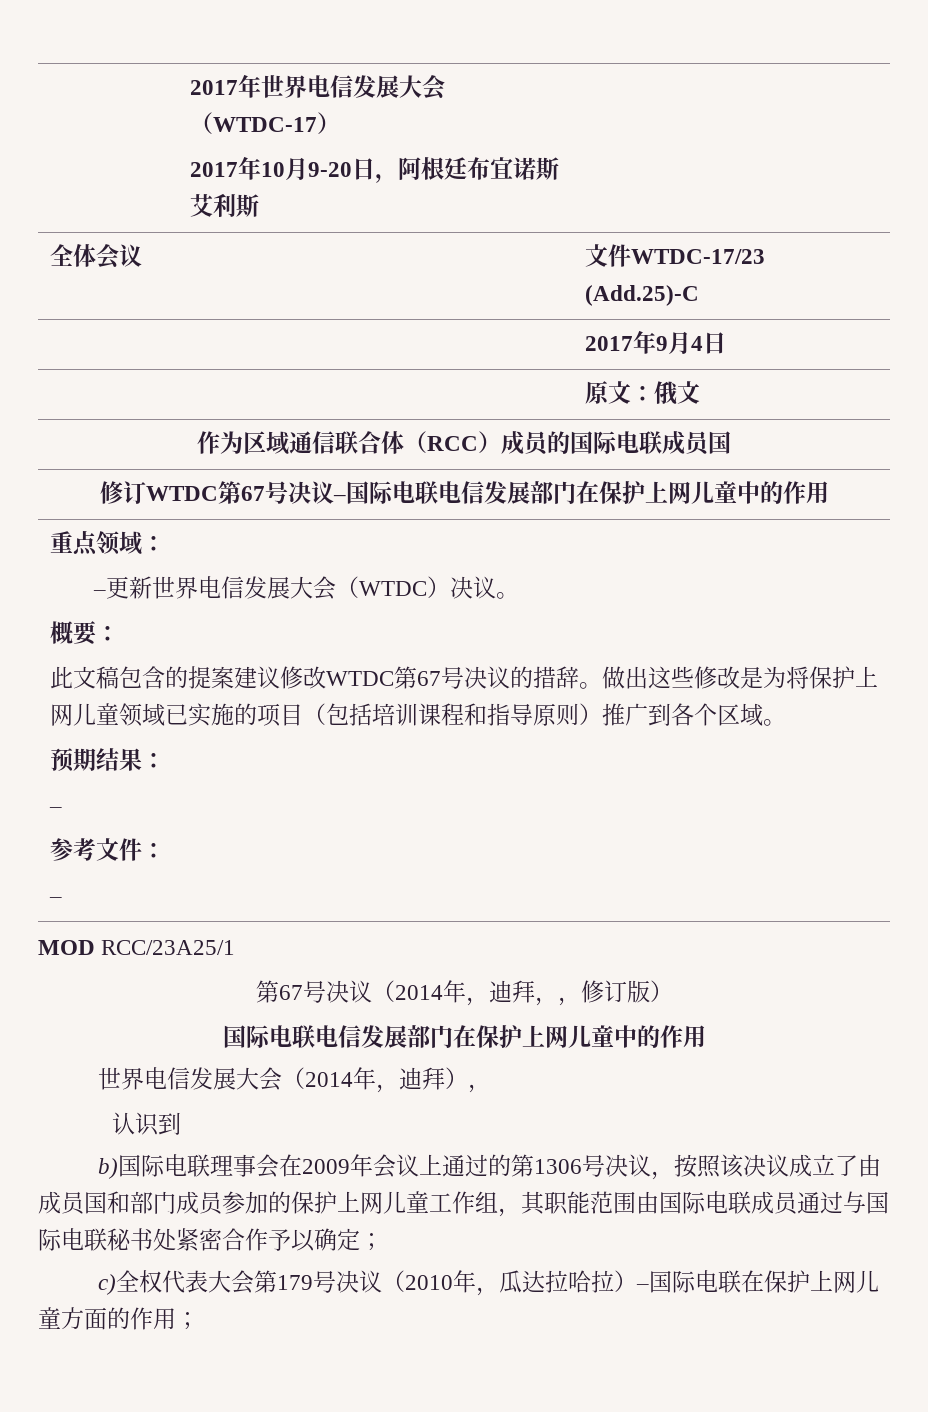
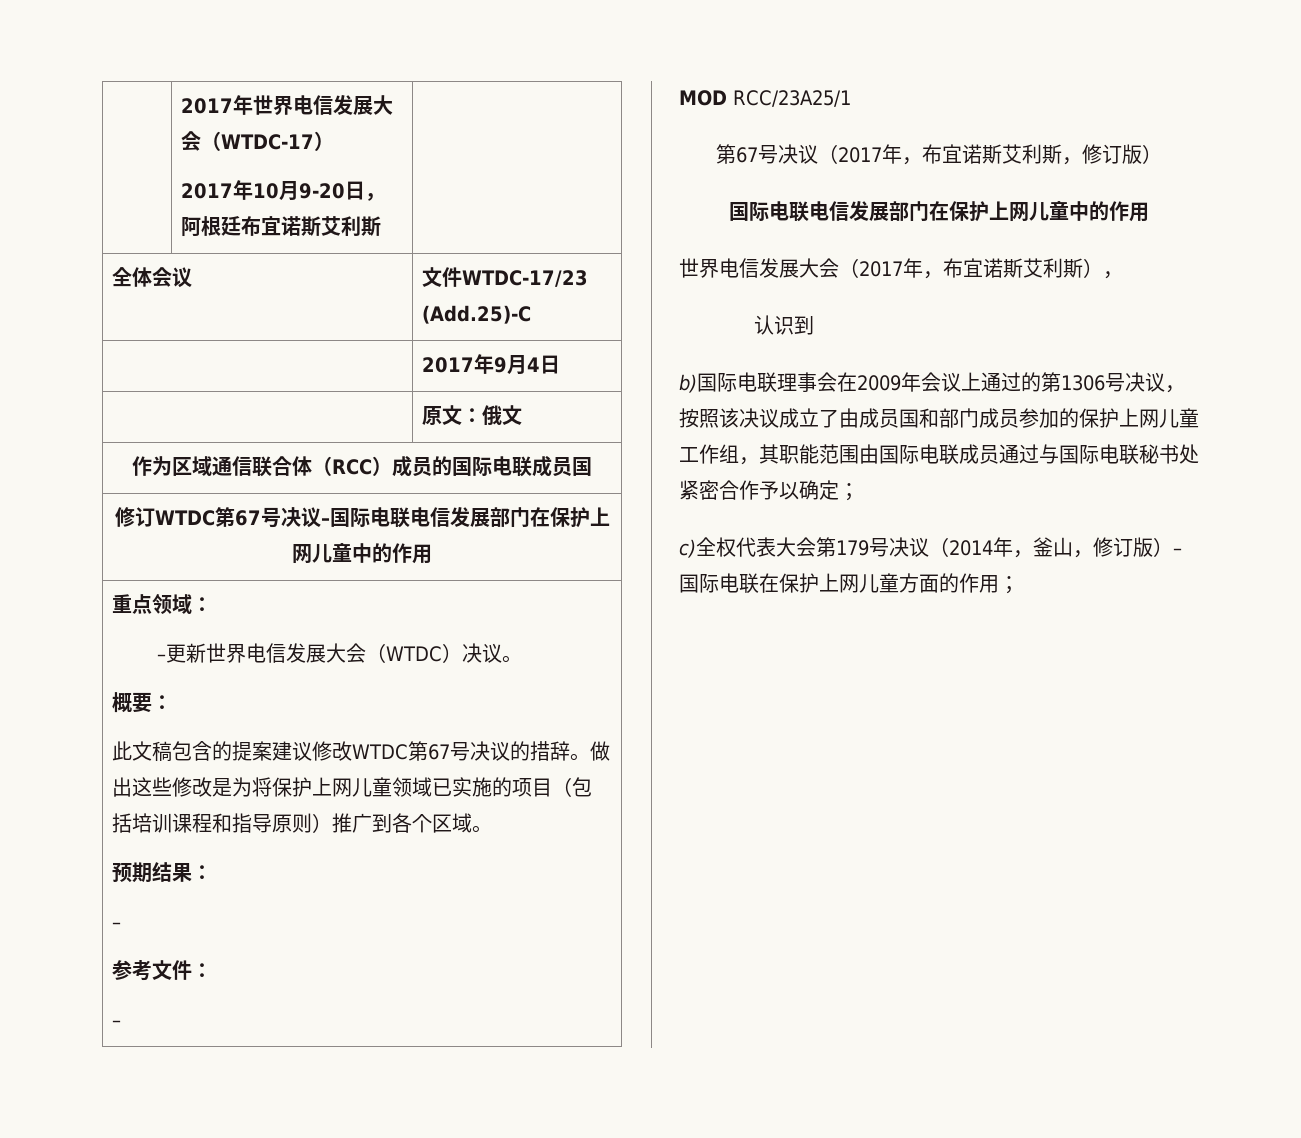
- 第67号决议（2014年，迪拜，，修订版）
+ 第67号决议（2017年，布宜诺斯艾利斯，修订版）
- 世界电信发展大会（2014年，迪拜），
+ 世界电信发展大会（2017年，布宜诺斯艾利斯），
- c)全权代表大会第179号决议（2010年，瓜达拉哈拉）–国际电联在保护上网儿童方面的作用；
+ c)全权代表大会第179号决议（2014年，釜山，修订版）–国际电联在保护上网儿童方面的作用；

